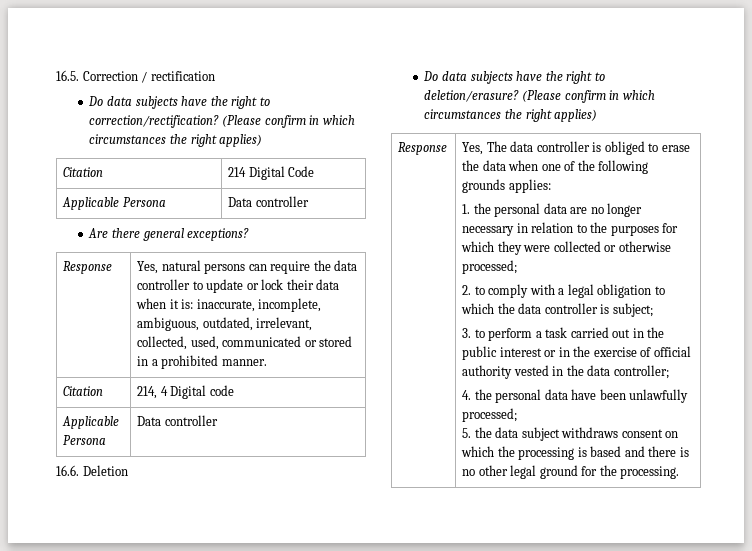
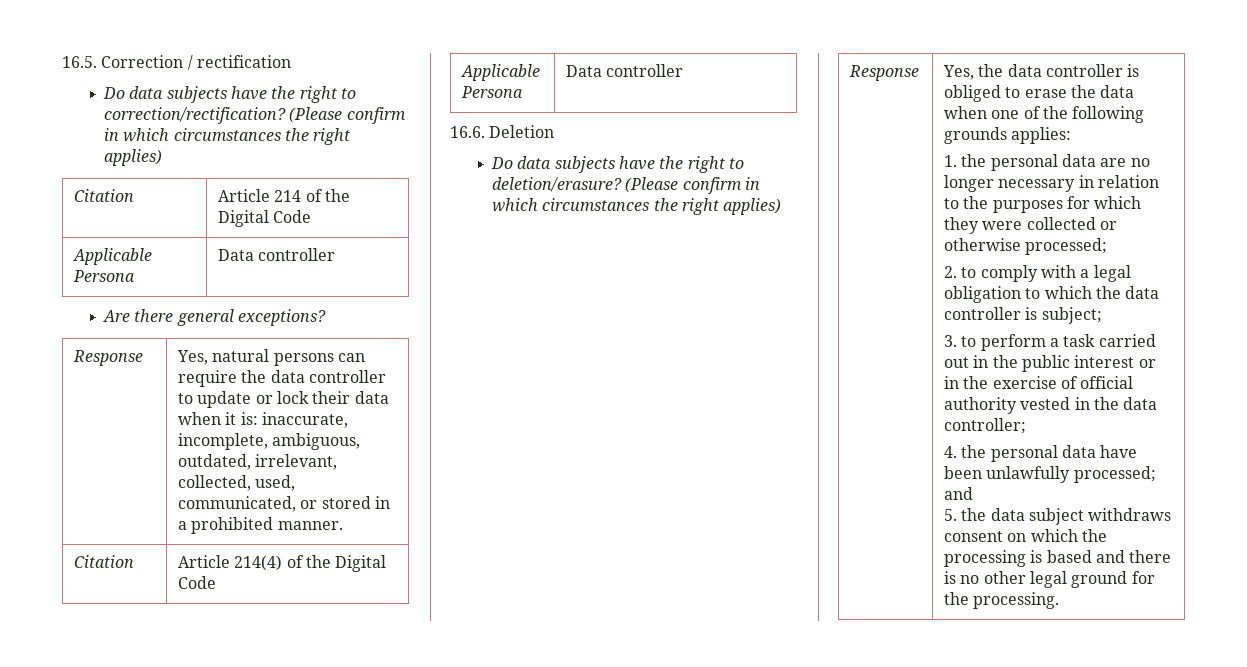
- Citation | 214 Digital Code
+ Citation | Article 214 of the Digital Code
- Response | Yes, natural persons can require the data controller to update or lock their data when it is: inaccurate, incomplete, ambiguous, outdated, irrelevant, collected, used, communicated or stored in a prohibited manner.
+ Response | Yes, natural persons can require the data controller to update or lock their data when it is: inaccurate, incomplete, ambiguous, outdated, irrelevant, collected, used, communicated, or stored in a prohibited manner.
- Citation | 214, 4 Digital code
+ Citation | Article 214(4) of the Digital Code
- Yes, The data controller is obliged to erase the data when one of the following grounds applies:
+ Yes, the data controller is obliged to erase the data when one of the following grounds applies:
- 4. the personal data have been unlawfully processed;
+ 4. the personal data have been unlawfully processed; and

